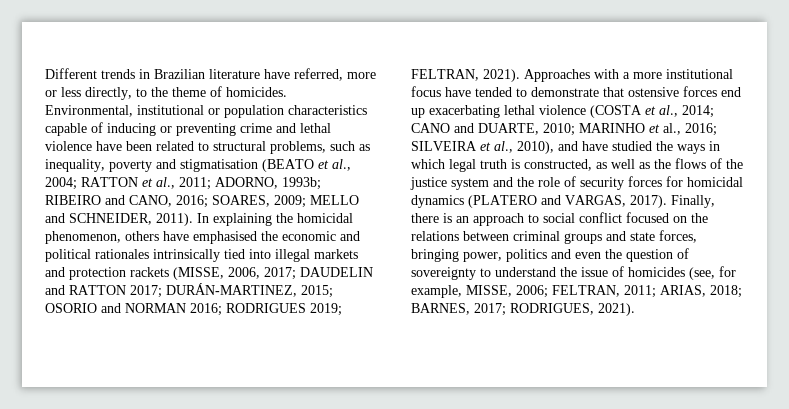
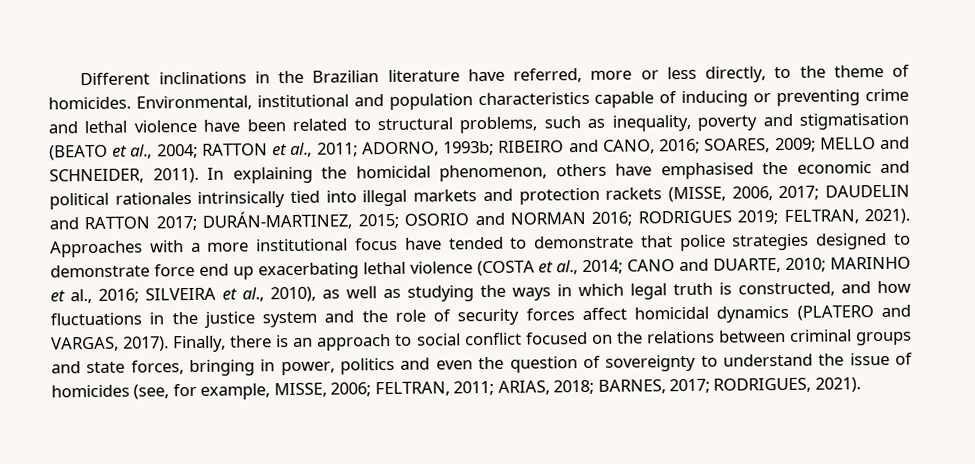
- Different trends in Brazilian literature have referred, more or less directly, to the theme of homicides.
+ Different inclinations in the Brazilian literature have referred, more or less directly, to the theme of homicides.
- Environmental, institutional or population characteristics capable of inducing or preventing crime and lethal violence have been related to structural problems, such as inequality, poverty and stigmatisation (BEATO et al., 2004; RATTON et al., 2011; ADORNO, 1993b; RIBEIRO and CANO, 2016; SOARES, 2009; MELLO and SCHNEIDER, 2011).
+ Environmental, institutional and population characteristics capable of inducing or preventing crime and lethal violence have been related to structural problems, such as inequality, poverty and stigmatisation (BEATO et al., 2004; RATTON et al., 2011; ADORNO, 1993b; RIBEIRO and CANO, 2016; SOARES, 2009; MELLO and SCHNEIDER, 2011).
- Approaches with a more institutional focus have tended to demonstrate that ostensive forces end up exacerbating lethal violence (COSTA et al., 2014; CANO and DUARTE, 2010; MARINHO et al., 2016; SILVEIRA et al., 2010), and have studied the ways in which legal truth is constructed, as well as the flows of the justice system and the role of security forces for homicidal dynamics (PLATERO and VARGAS, 2017).
+ Approaches with a more institutional focus have tended to demonstrate that police strategies designed to demonstrate force end up exacerbating lethal violence (COSTA et al., 2014; CANO and DUARTE, 2010; MARINHO et al., 2016; SILVEIRA et al., 2010), as well as studying the ways in which legal truth is constructed, and how fluctuations in the justice system and the role of security forces affect homicidal dynamics (PLATERO and VARGAS, 2017).
- Finally, there is an approach to social conflict focused on the relations between criminal groups and state forces, bringing power, politics and even the question of sovereignty to understand the issue of homicides (see, for example, MISSE, 2006; FELTRAN, 2011; ARIAS, 2018; BARNES, 2017; RODRIGUES, 2021).
+ Finally, there is an approach to social conflict focused on the relations between criminal groups and state forces, bringing in power, politics and even the question of sovereignty to understand the issue of homicides (see, for example, MISSE, 2006; FELTRAN, 2011; ARIAS, 2018; BARNES, 2017; RODRIGUES, 2021).

